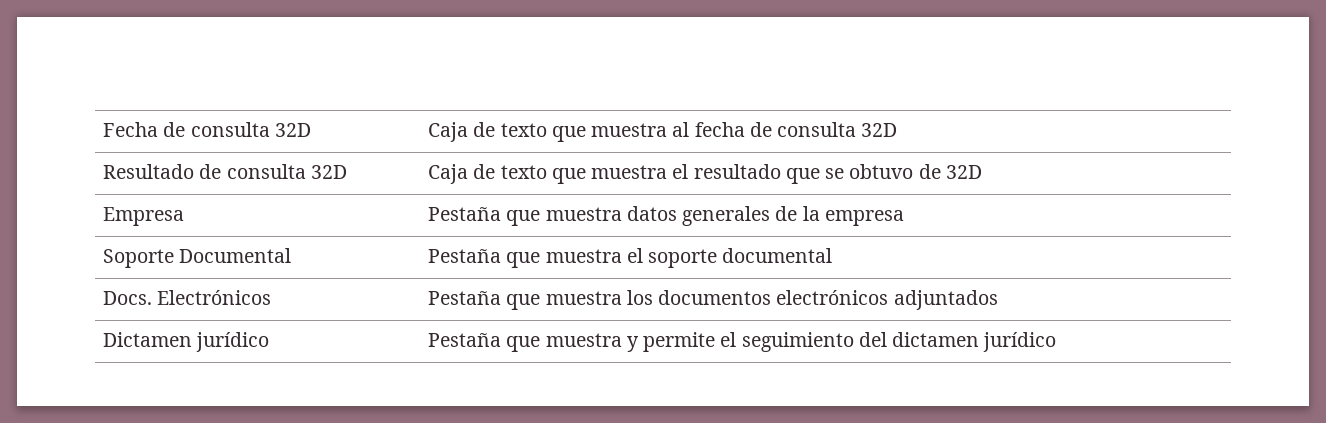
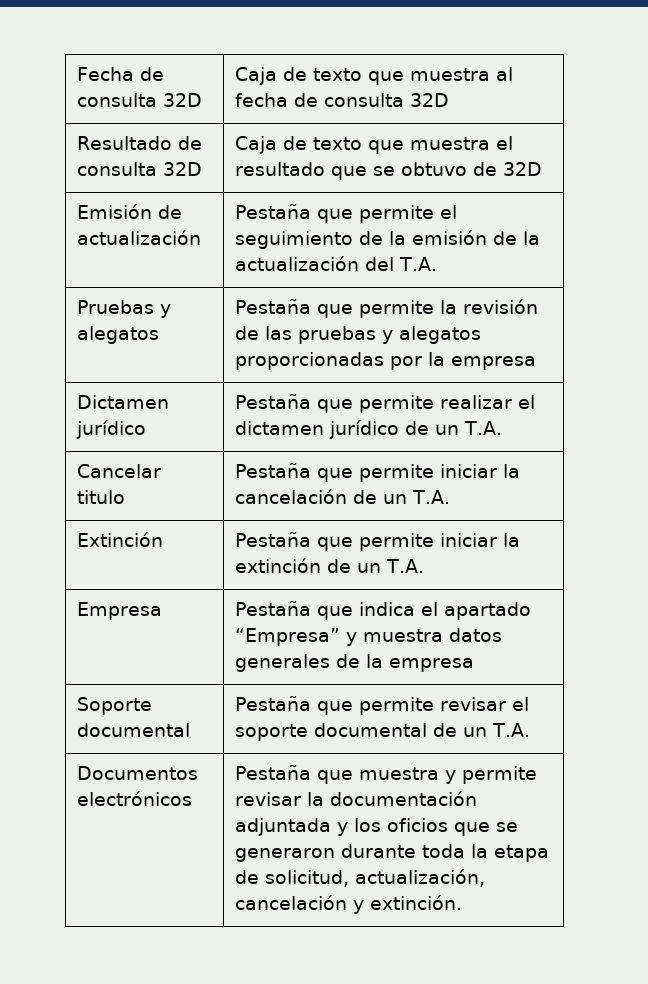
- Empresa | Pestaña que muestra datos generales de la empresa
+ Emisión de actualización | Pestaña que permite el seguimiento de la emisión de la actualización del T.A.
+ Pruebas y alegatos | Pestaña que permite la revisión de las pruebas y alegatos proporcionadas por la empresa
+ Dictamen jurídico | Pestaña que permite realizar el dictamen jurídico de un T.A.
+ Cancelar titulo | Pestaña que permite iniciar la cancelación de un T.A.
+ Extinción | Pestaña que permite iniciar la extinción de un T.A.
+ Empresa | Pestaña que indica el apartado “Empresa” y muestra datos generales de la empresa
- Soporte Documental | Pestaña que muestra el soporte documental
- Docs. Electrónicos | Pestaña que muestra los documentos electrónicos adjuntados
- Dictamen jurídico | Pestaña que muestra y permite el seguimiento del dictamen jurídico
+ Soporte documental | Pestaña que permite revisar el soporte documental de un T.A.
+ Documentos electrónicos | Pestaña que muestra y permite revisar la documentación adjuntada y los oficios que se generaron durante toda la etapa de solicitud, actualización, cancelación y extinción.

